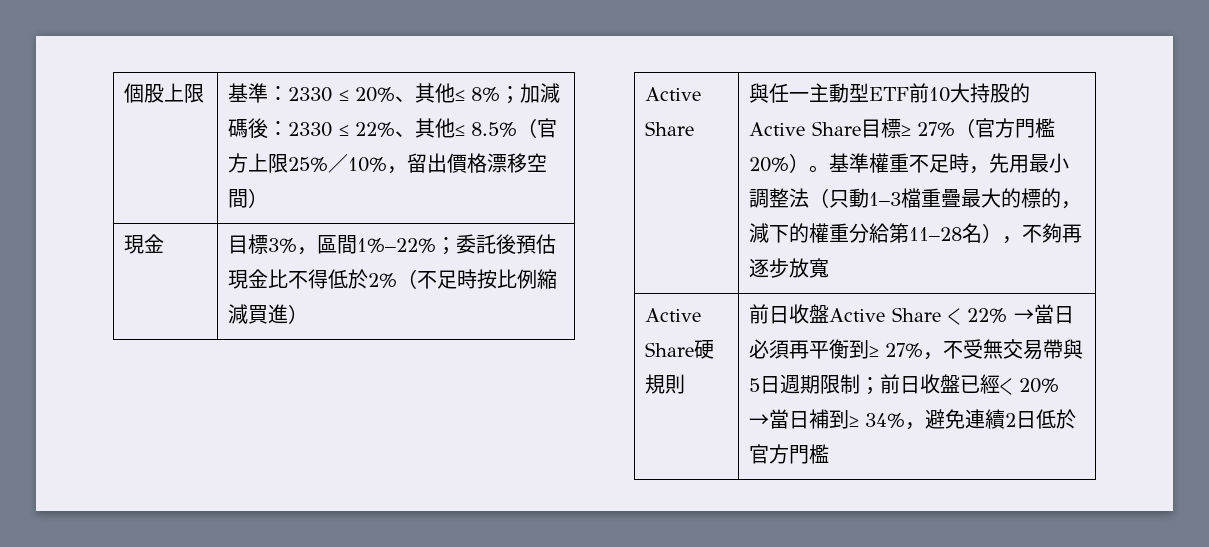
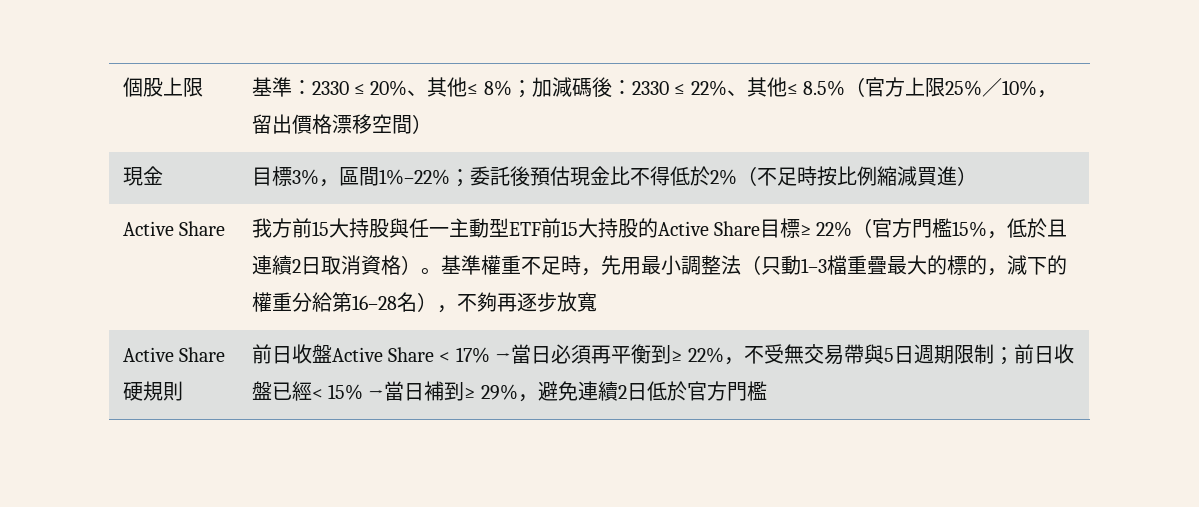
- 與任一主動型ETF前10大持股的Active Share目標≥ 27%（官方門檻20%）。
+ 我方前15大持股與任一主動型ETF前15大持股的Active Share目標≥ 22%（官方門檻15%，低於且連續2日取消資格）。
- 基準權重不足時，先用最小調整法（只動1–3檔重疊最大的標的，減下的權重分給第11–28名），不夠再逐步放寬
+ 基準權重不足時，先用最小調整法（只動1–3檔重疊最大的標的，減下的權重分給第16–28名），不夠再逐步放寬
- 前日收盤Active Share < 22% →當日必須再平衡到≥ 27%，不受無交易帶與5日週期限制；前日收盤已經< 20% →當日補到≥ 34%，避免連續2日低於官方門檻
+ 前日收盤Active Share < 17% →當日必須再平衡到≥ 22%，不受無交易帶與5日週期限制；前日收盤已經< 15% →當日補到≥ 29%，避免連續2日低於官方門檻

